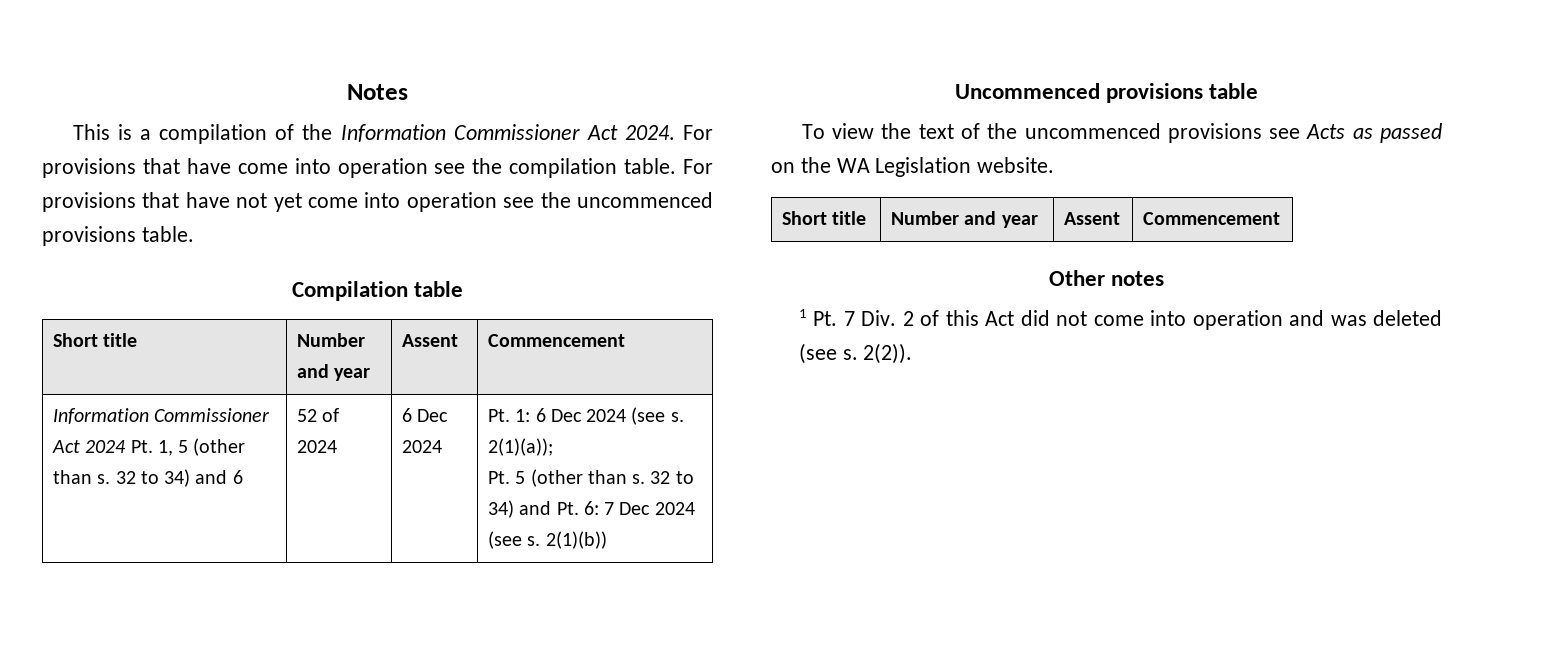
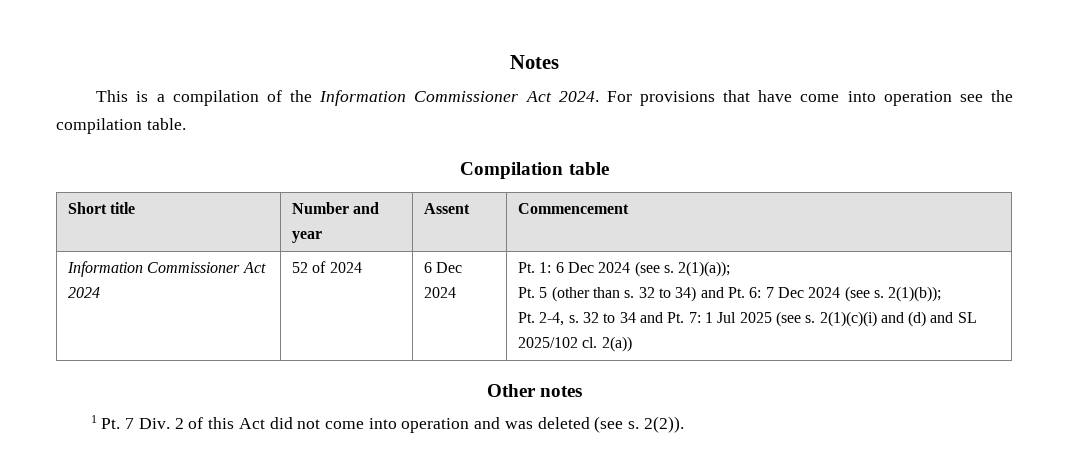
- For provisions that have not yet come into operation see the uncommenced provisions table.
- Information Commissioner Act 2024 Pt. 1, 5 (other than s. 32 to 34) and 6
+ Information Commissioner Act 2024
- 2(1)(b))
- Uncommenced provisions table
- To view the text of the uncommenced provisions see Acts as passed on the WA Legislation website.
- Short title | Number and year | Assent | Commencement
+ 2(1)(b));
+ Pt. 2-4, s. 32 to 34 and Pt. 7: 1 Jul 2025 (see s. 2(1)(c)(i) and (d) and SL 2025/102 cl. 2(a))

